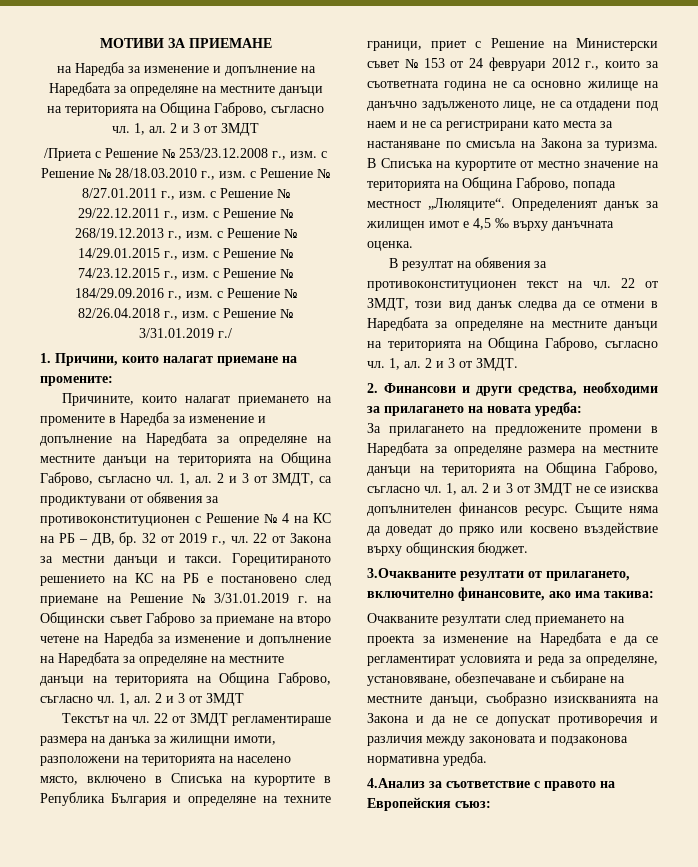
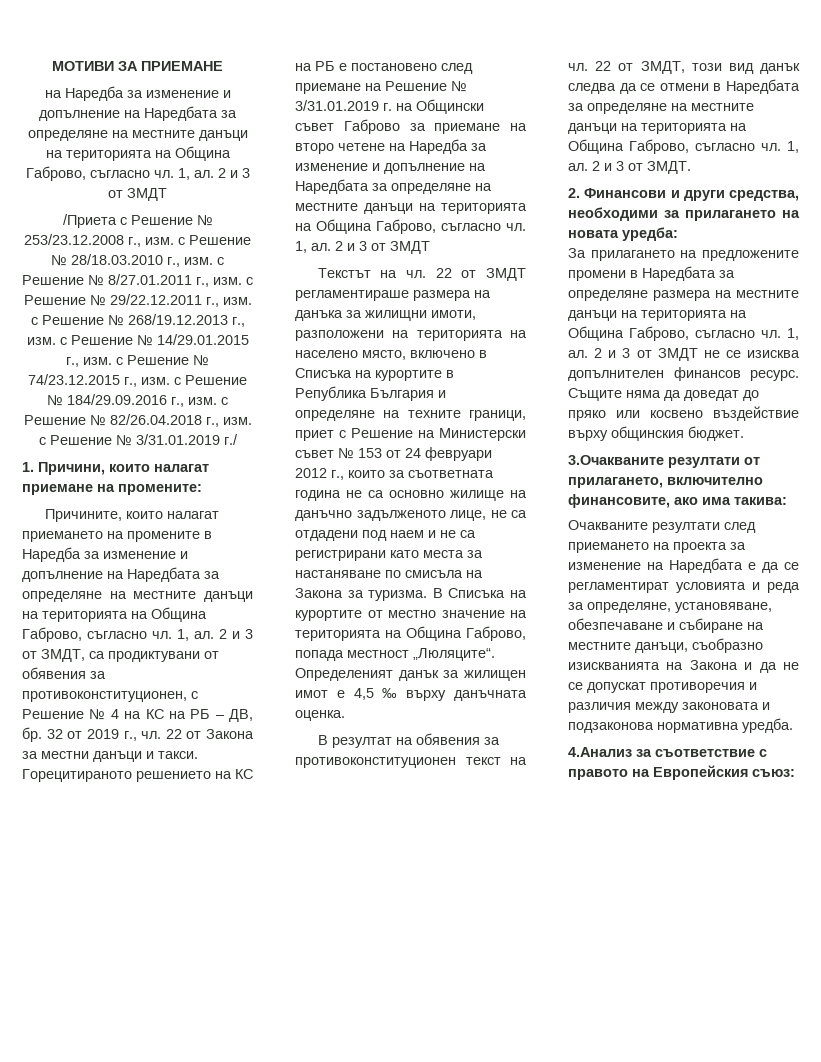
- 2 и 3 от ЗМДТ, са продиктувани от обявения за противоконституционен с Решение № 4 на КС на РБ – ДВ, бр.
+ 2 и 3 от ЗМДТ, са продиктувани от обявения за противоконституционен, с Решение № 4 на КС на РБ – ДВ, бр.

